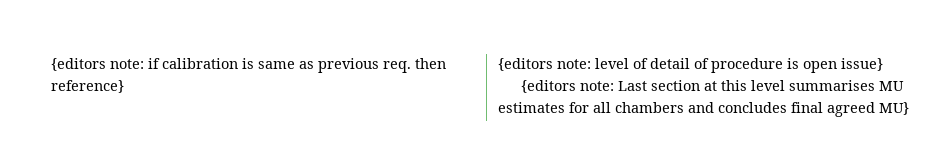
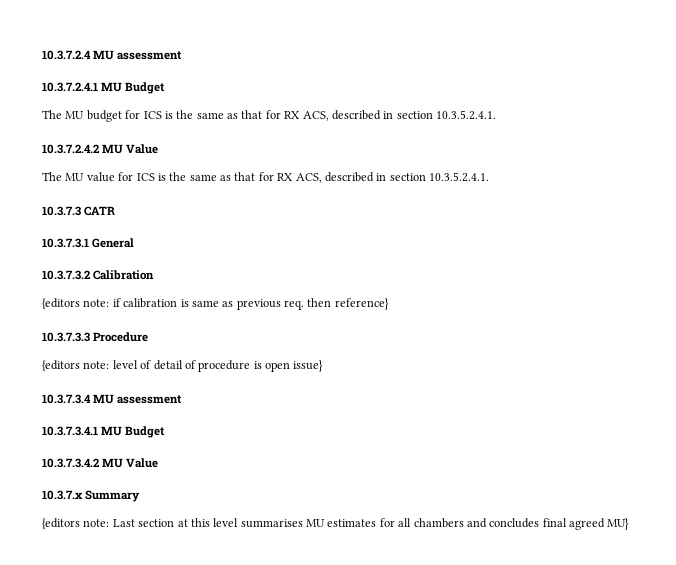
+ 10.3.7.2.4 MU assessment
+ 10.3.7.2.4.1 MU Budget
+ The MU budget for ICS is the same as that for RX ACS, described in section 10.3.5.2.4.1.
+ 10.3.7.2.4.2 MU Value
+ The MU value for ICS is the same as that for RX ACS, described in section 10.3.5.2.4.1.
+ 10.3.7.3 CATR
+ 10.3.7.3.1 General
+ 10.3.7.3.2 Calibration
+ 10.3.7.3.3 Procedure
+ 10.3.7.3.4 MU assessment
+ 10.3.7.3.4.1 MU Budget
+ 10.3.7.3.4.2 MU Value
+ 10.3.7.x Summary

